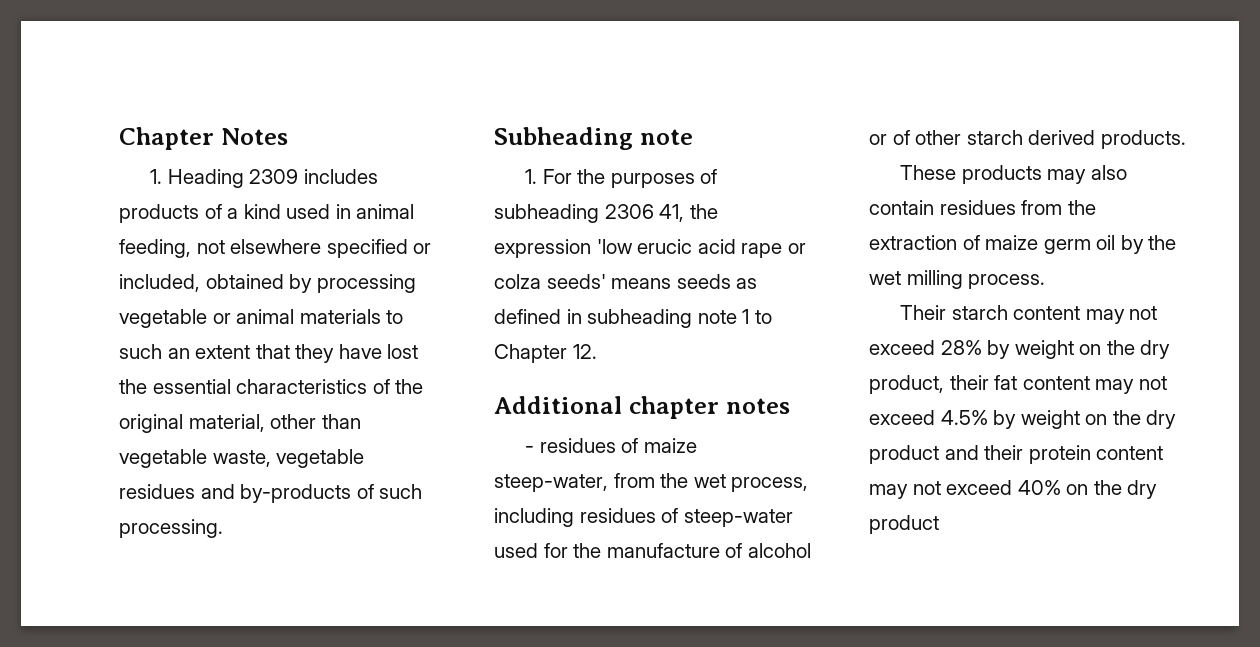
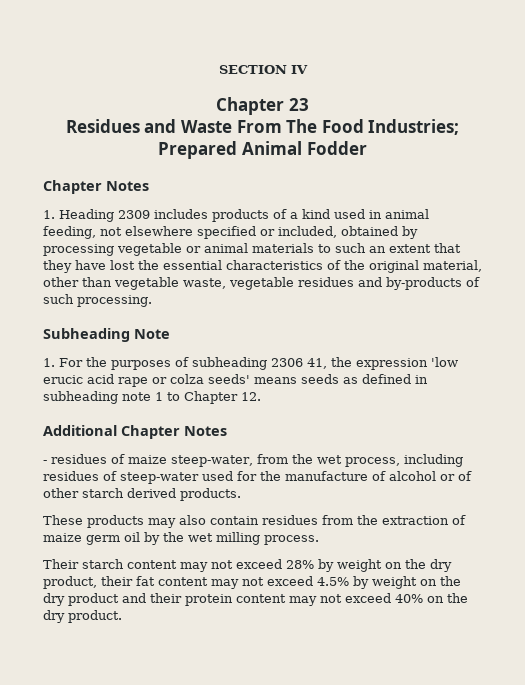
+ SECTION IV
+ Chapter 23
+ Residues and Waste From The Food Industries; Prepared Animal Fodder
- Subheading note
+ Subheading Note
- Additional chapter notes
+ Additional Chapter Notes
- Their starch content may not exceed 28% by weight on the dry product, their fat content may not exceed 4.5% by weight on the dry product and their protein content may not exceed 40% on the dry product
+ Their starch content may not exceed 28% by weight on the dry product, their fat content may not exceed 4.5% by weight on the dry product and their protein content may not exceed 40% on the dry product.

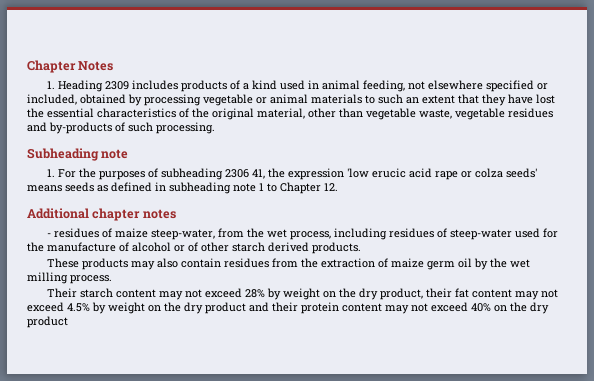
- SECTION IV
- Chapter 23
- Residues and Waste From The Food Industries; Prepared Animal Fodder
- Subheading Note
+ Subheading note
- Additional Chapter Notes
+ Additional chapter notes
- Their starch content may not exceed 28% by weight on the dry product, their fat content may not exceed 4.5% by weight on the dry product and their protein content may not exceed 40% on the dry product.
+ Their starch content may not exceed 28% by weight on the dry product, their fat content may not exceed 4.5% by weight on the dry product and their protein content may not exceed 40% on the dry product

